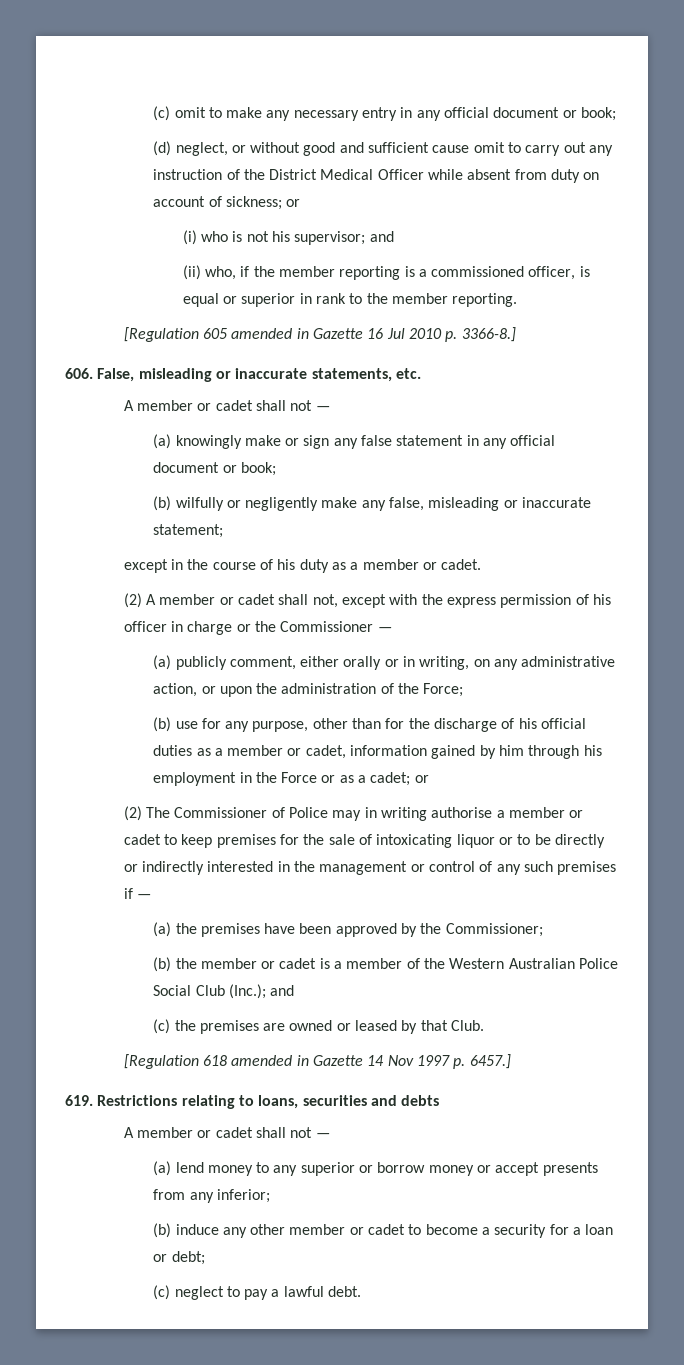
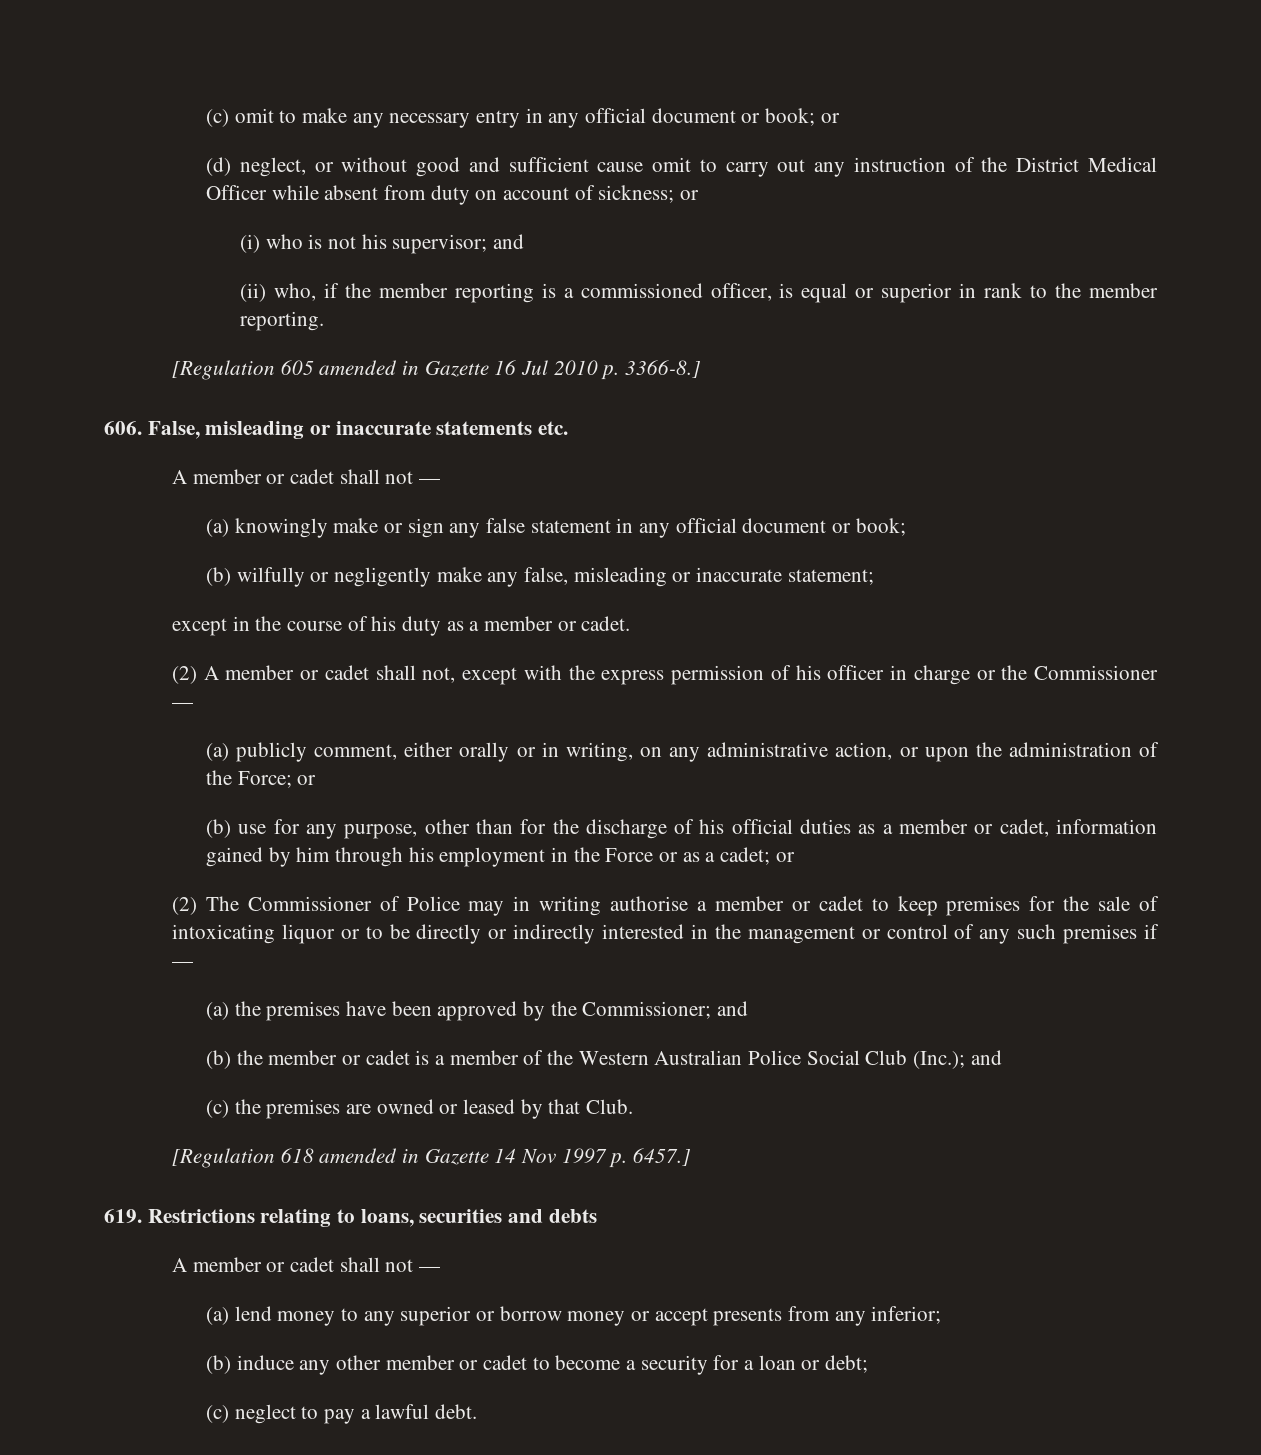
- (c) omit to make any necessary entry in any official document or book;
+ (c) omit to make any necessary entry in any official document or book; or
- 606. False, misleading or inaccurate statements, etc.
+ 606. False, misleading or inaccurate statements etc.
- (a) publicly comment, either orally or in writing, on any administrative action, or upon the administration of the Force;
+ (a) publicly comment, either orally or in writing, on any administrative action, or upon the administration of the Force; or
- (a) the premises have been approved by the Commissioner;
+ (a) the premises have been approved by the Commissioner; and

